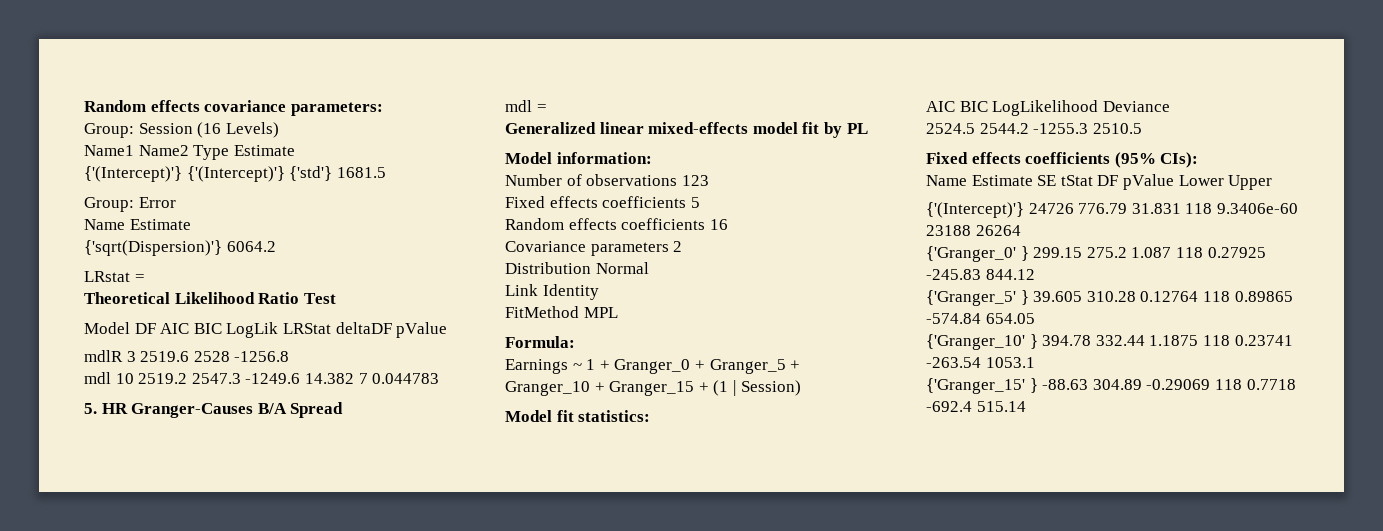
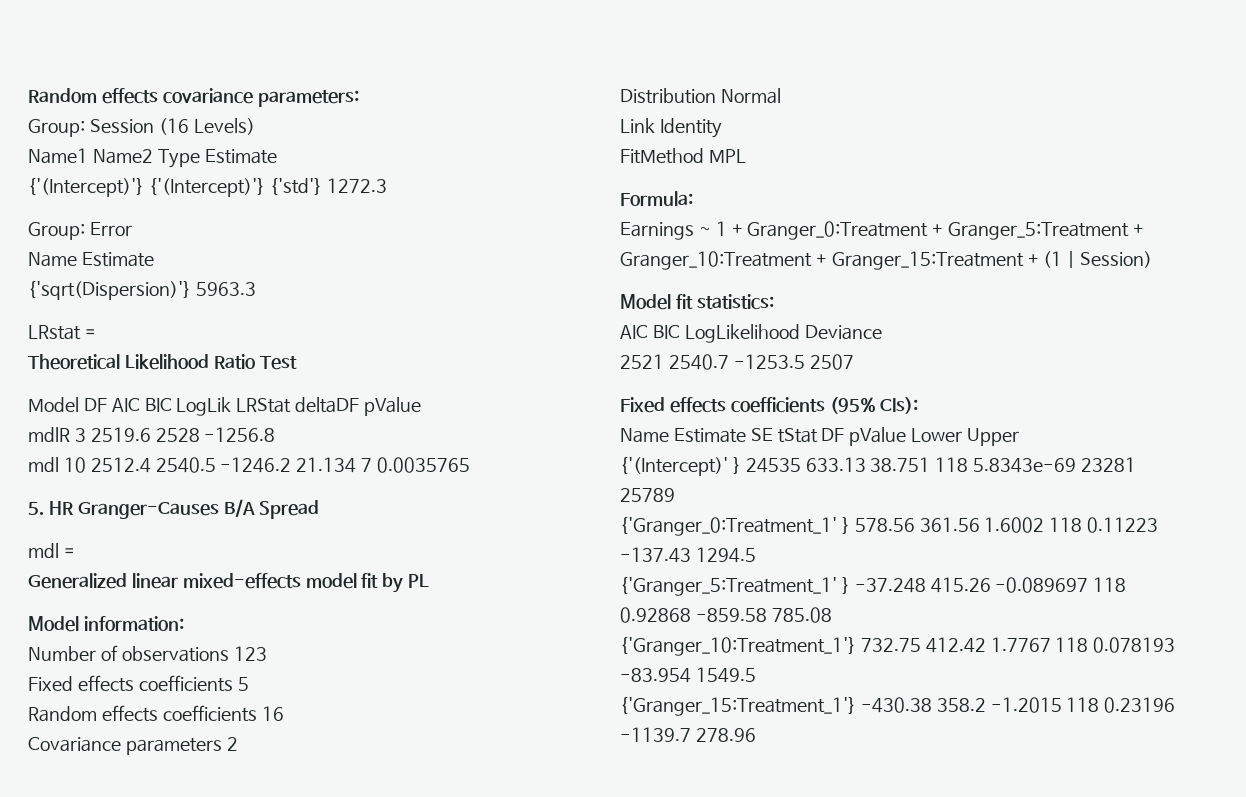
- {'(Intercept)'} {'(Intercept)'} {'std'} 1681.5
+ {'(Intercept)'} {'(Intercept)'} {'std'} 1272.3
- {'sqrt(Dispersion)'} 6064.2
+ {'sqrt(Dispersion)'} 5963.3
- mdl 10 2519.2 2547.3 -1249.6 14.382 7 0.044783
+ mdl 10 2512.4 2540.5 -1246.2 21.134 7 0.0035765
- Earnings ~ 1 + Granger_0 + Granger_5 + Granger_10 + Granger_15 + (1 | Session)
+ Earnings ~ 1 + Granger_0:Treatment + Granger_5:Treatment + Granger_10:Treatment + Granger_15:Treatment + (1 | Session)
- 2524.5 2544.2 -1255.3 2510.5
+ 2521 2540.7 -1253.5 2507
- {'(Intercept)'} 24726 776.79 31.831 118 9.3406e-60 23188 26264
- {'Granger_0' } 299.15 275.2 1.087 118 0.27925 -245.83 844.12
- {'Granger_5' } 39.605 310.28 0.12764 118 0.89865 -574.84 654.05
- {'Granger_10' } 394.78 332.44 1.1875 118 0.23741 -263.54 1053.1
- {'Granger_15' } -88.63 304.89 -0.29069 118 0.7718 -692.4 515.14
+ {'(Intercept)' } 24535 633.13 38.751 118 5.8343e-69 23281 25789
+ {'Granger_0:Treatment_1' } 578.56 361.56 1.6002 118 0.11223 -137.43 1294.5
+ {'Granger_5:Treatment_1' } -37.248 415.26 -0.089697 118 0.92868 -859.58 785.08
+ {'Granger_10:Treatment_1'} 732.75 412.42 1.7767 118 0.078193 -83.954 1549.5
+ {'Granger_15:Treatment_1'} -430.38 358.2 -1.2015 118 0.23196 -1139.7 278.96

